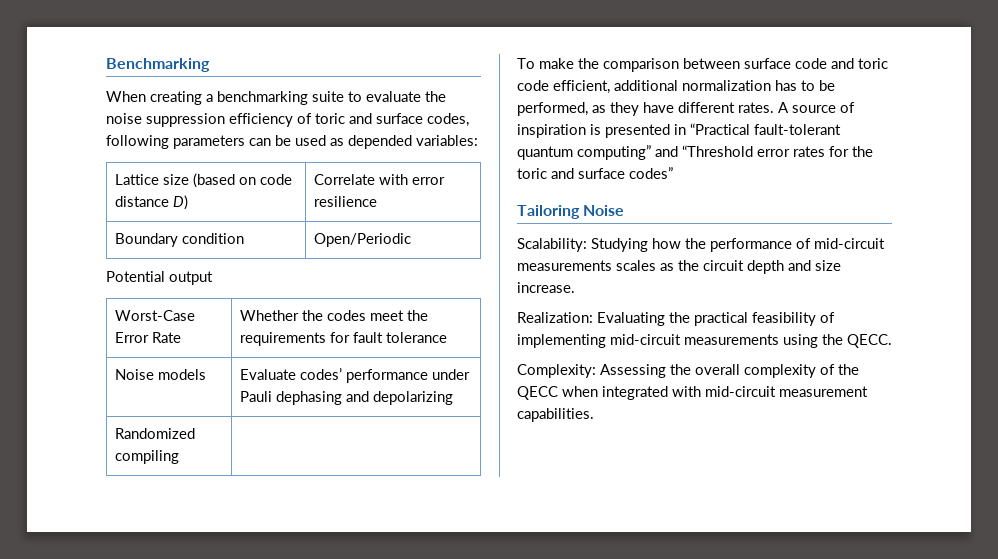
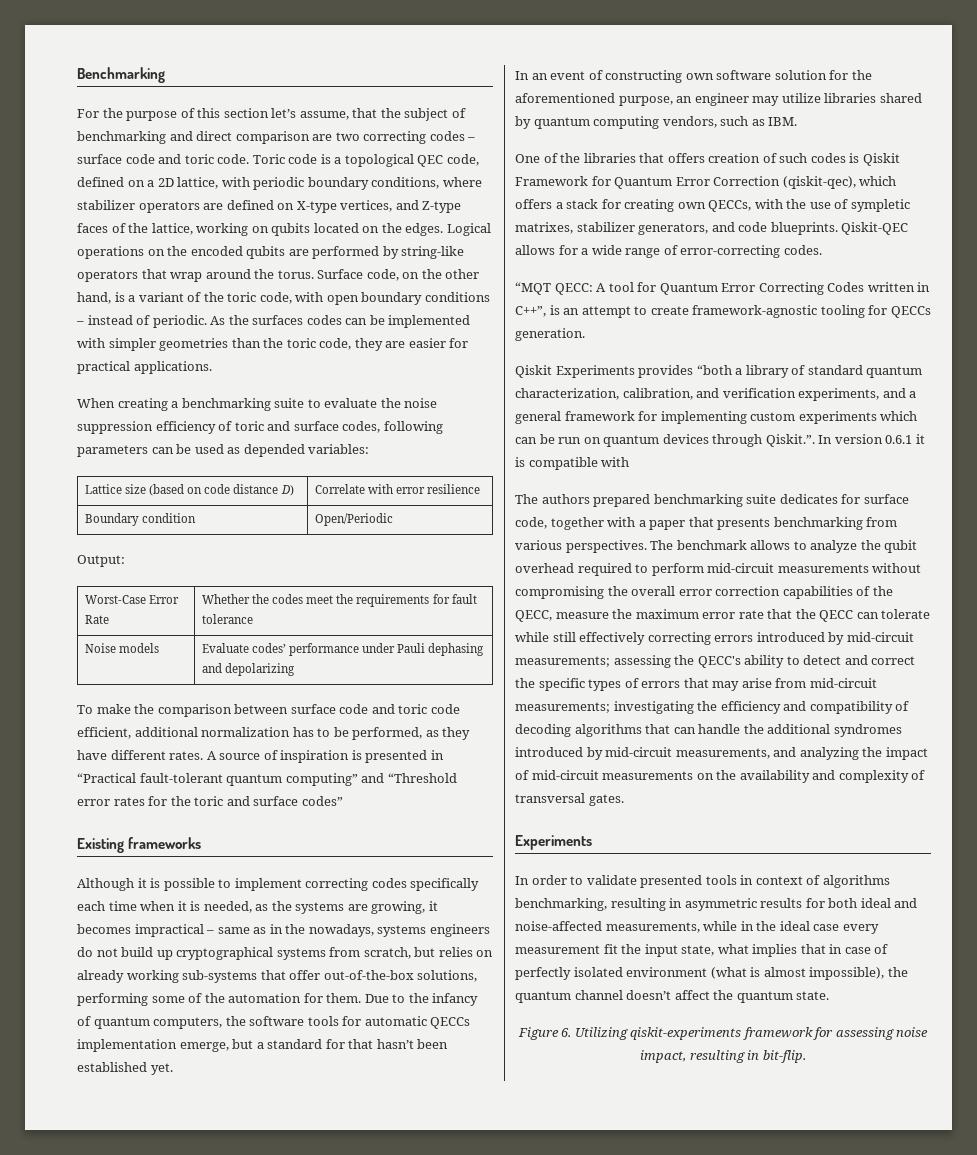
+ For the purpose of this section let’s assume, that the subject of benchmarking and direct comparison are two correcting codes – surface code and toric code. Toric code is a topological QEC code, defined on a 2D lattice, with periodic boundary conditions, where stabilizer operators are defined on X-type vertices, and Z-type faces of the lattice, working on qubits located on the edges. Logical operations on the encoded qubits are performed by string-like operators that wrap around the torus. Surface code, on the other hand, is a variant of the toric code, with open boundary conditions – instead of periodic. As the surfaces codes can be implemented with simpler geometries than the toric code, they are easier for practical applications.
- Potential output
+ Output:
- Randomized compiling |
- Tailoring Noise
- Scalability: Studying how the performance of mid-circuit measurements scales as the circuit depth and size increase.
- Realization: Evaluating the practical feasibility of implementing mid-circuit measurements using the QECC.
- Complexity: Assessing the overall complexity of the QECC when integrated with mid-circuit measurement capabilities.
+ Existing frameworks
+ Although it is possible to implement correcting codes specifically each time when it is needed, as the systems are growing, it becomes impractical – same as in the nowadays, systems engineers do not build up cryptographical systems from scratch, but relies on already working sub-systems that offer out-of-the-box solutions, performing some of the automation for them. Due to the infancy of quantum computers, the software tools for automatic QECCs implementation emerge, but a standard for that hasn’t been established yet.
+ In an event of constructing own software solution for the aforementioned purpose, an engineer may utilize libraries shared by quantum computing vendors, such as IBM.
+ One of the libraries that offers creation of such codes is Qiskit Framework for Quantum Error Correction (qiskit-qec), which offers a stack for creating own QECCs, with the use of sympletic matrixes, stabilizer generators, and code blueprints. Qiskit-QEC allows for a wide range of error-correcting codes.
+ “MQT QECC: A tool for Quantum Error Correcting Codes written in C++”, is an attempt to create framework-agnostic tooling for QECCs generation.
+ Qiskit Experiments provides “both a library of standard quantum characterization, calibration, and verification experiments, and a general framework for implementing custom experiments which can be run on quantum devices through Qiskit.”. In version 0.6.1 it is compatible with
+ The authors prepared benchmarking suite dedicates for surface code, together with a paper that presents benchmarking from various perspectives. The benchmark allows to analyze the qubit overhead required to perform mid-circuit measurements without compromising the overall error correction capabilities of the QECC, measure the maximum error rate that the QECC can tolerate while still effectively correcting errors introduced by mid-circuit measurements; assessing the QECC's ability to detect and correct the specific types of errors that may arise from mid-circuit measurements; investigating the efficiency and compatibility of decoding algorithms that can handle the additional syndromes introduced by mid-circuit measurements, and analyzing the impact of mid-circuit measurements on the availability and complexity of transversal gates.
+ Experiments
+ In order to validate presented tools in context of algorithms benchmarking, resulting in asymmetric results for both ideal and noise-affected measurements, while in the ideal case every measurement fit the input state, what implies that in case of perfectly isolated environment (what is almost impossible), the quantum channel doesn’t affect the quantum state.
+ Figure 6. Utilizing qiskit-experiments framework for assessing noise impact, resulting in bit-flip.

